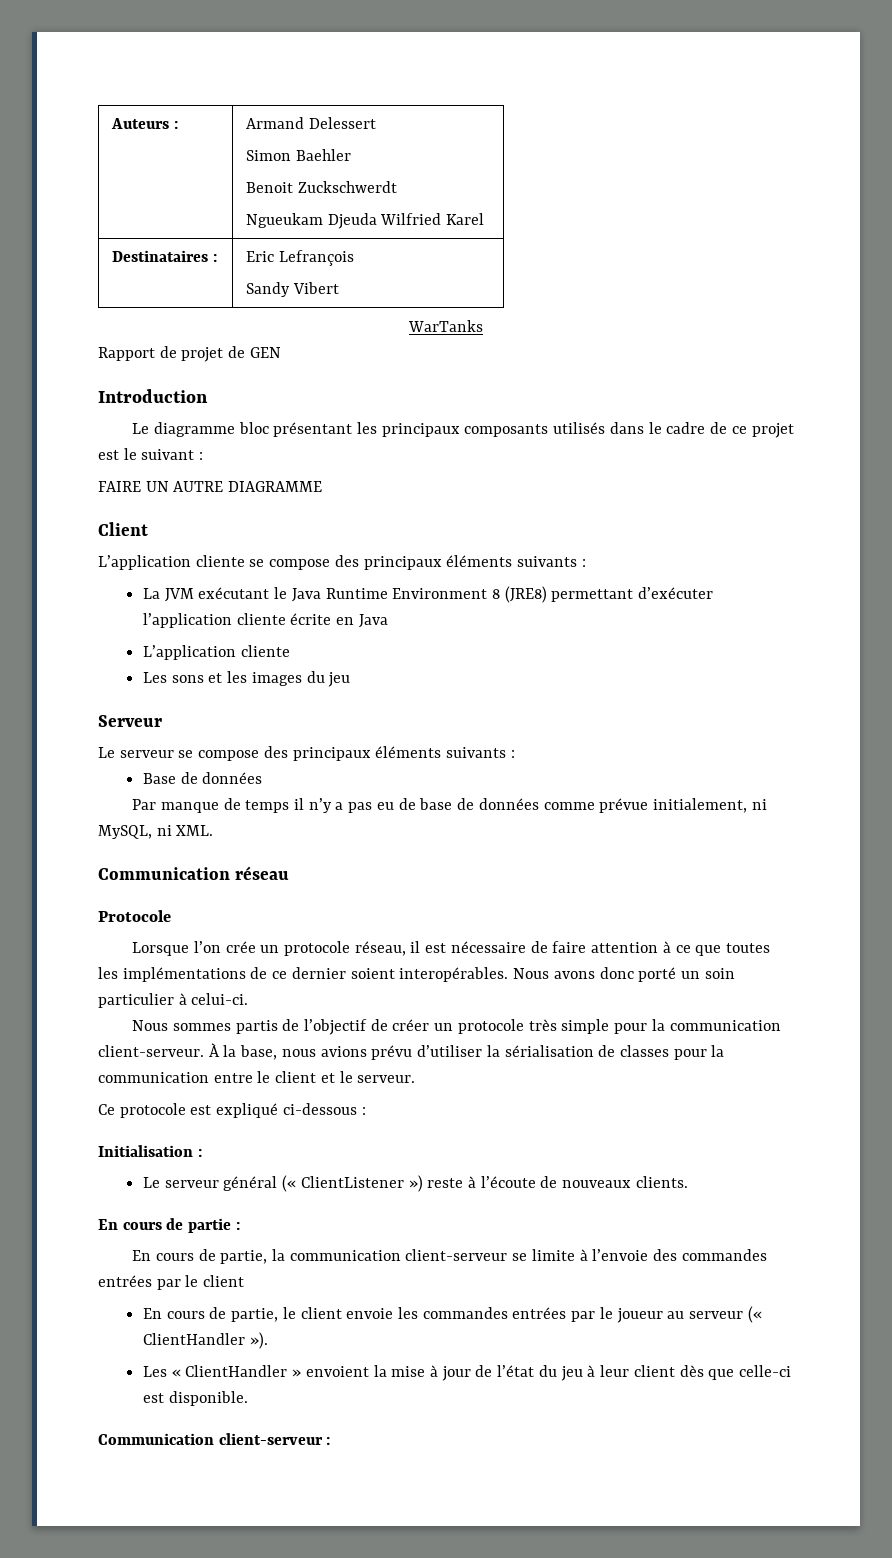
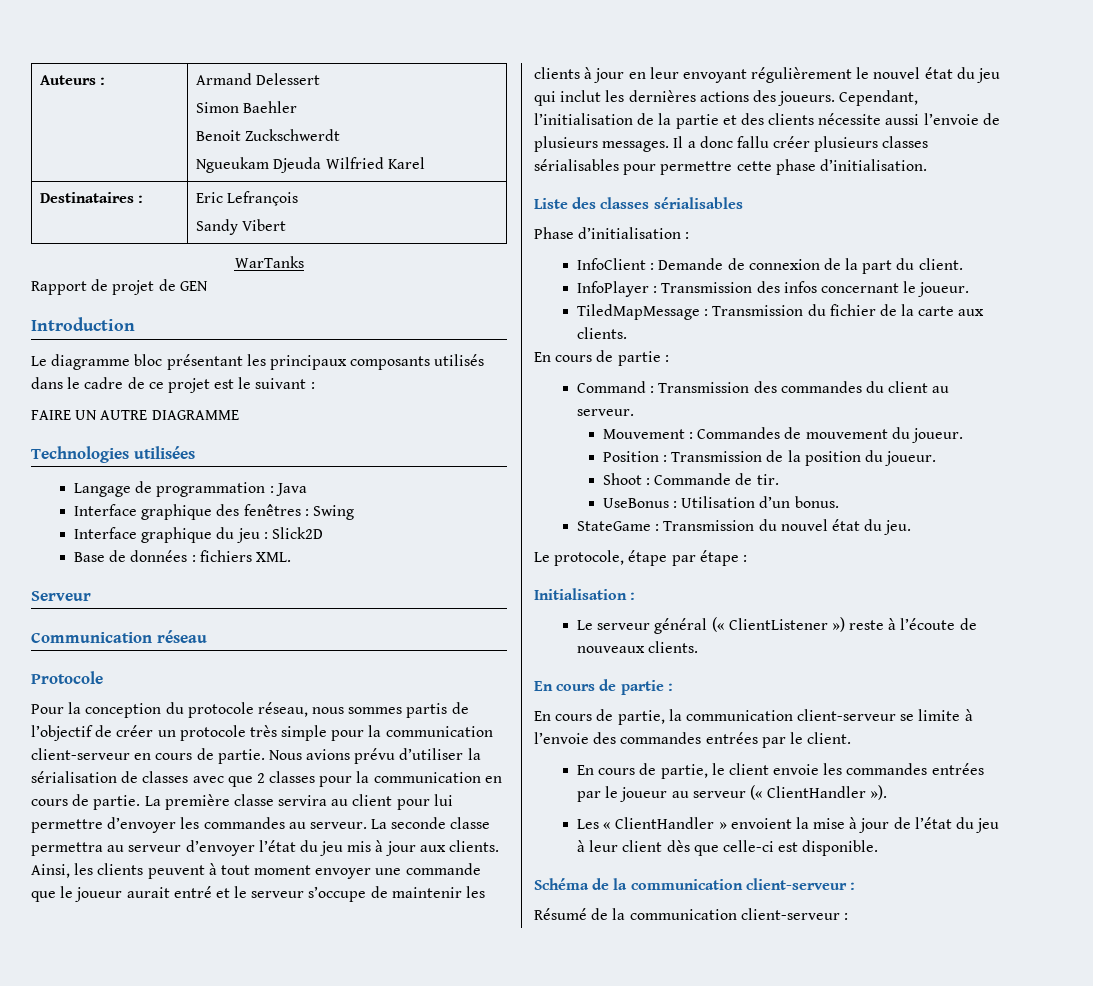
- Client
- L’application cliente se compose des principaux éléments suivants :
- La JVM exécutant le Java Runtime Environment 8 (JRE8) permettant d’exécuter l’application cliente écrite en Java
- L’application cliente
- Les sons et les images du jeu
- Serveur
- Le serveur se compose des principaux éléments suivants :
+ Technologies utilisées
+ Langage de programmation : Java
+ Interface graphique des fenêtres : Swing
+ Interface graphique du jeu : Slick2D
- Base de données
- Par manque de temps il n’y a pas eu de base de données comme prévue initialement, ni MySQL, ni XML.
+ Base de données : fichiers XML.
+ Serveur
  Communication réseau
  Protocole
- Lorsque l’on crée un protocole réseau, il est nécessaire de faire attention à ce que toutes les implémentations de ce dernier soient interopérables. Nous avons donc porté un soin particulier à celui-ci.
- Nous sommes partis de l’objectif de créer un protocole très simple pour la communication client-serveur. À la base, nous avions prévu d’utiliser la sérialisation de classes pour la communication entre le client et le serveur.
- Ce protocole est expliqué ci-dessous :
+ Pour la conception du protocole réseau, nous sommes partis de l’objectif de créer un protocole très simple pour la communication client-serveur en cours de partie. Nous avions prévu d’utiliser la sérialisation de classes avec que 2 classes pour la communication en cours de partie. La première classe servira au client pour lui permettre d’envoyer les commandes au serveur. La seconde classe permettra au serveur d’envoyer l’état du jeu mis à jour aux clients. Ainsi, les clients peuvent à tout moment envoyer une commande que le joueur aurait entré et le serveur s’occupe de maintenir les clients à jour en leur envoyant régulièrement le nouvel état du jeu qui inclut les dernières actions des joueurs. Cependant, l’initialisation de la partie et des clients nécessite aussi l’envoie de plusieurs messages. Il a donc fallu créer plusieurs classes sérialisables pour permettre cette phase d’initialisation.
+ Liste des classes sérialisables
+ Phase d’initialisation :
+ InfoClient : Demande de connexion de la part du client.
+ InfoPlayer : Transmission des infos concernant le joueur.
+ TiledMapMessage : Transmission du fichier de la carte aux clients.
+ En cours de partie :
+ Command : Transmission des commandes du client au serveur.
+ Mouvement : Commandes de mouvement du joueur.
+ Position : Transmission de la position du joueur.
+ Shoot : Commande de tir.
+ UseBonus : Utilisation d’un bonus.
+ StateGame : Transmission du nouvel état du jeu.
+ Le protocole, étape par étape :
- En cours de partie, la communication client-serveur se limite à l’envoie des commandes entrées par le client
+ En cours de partie, la communication client-serveur se limite à l’envoie des commandes entrées par le client.
- Communication client-serveur :
+ Schéma de la communication client-serveur :
+ Résumé de la communication client-serveur :

